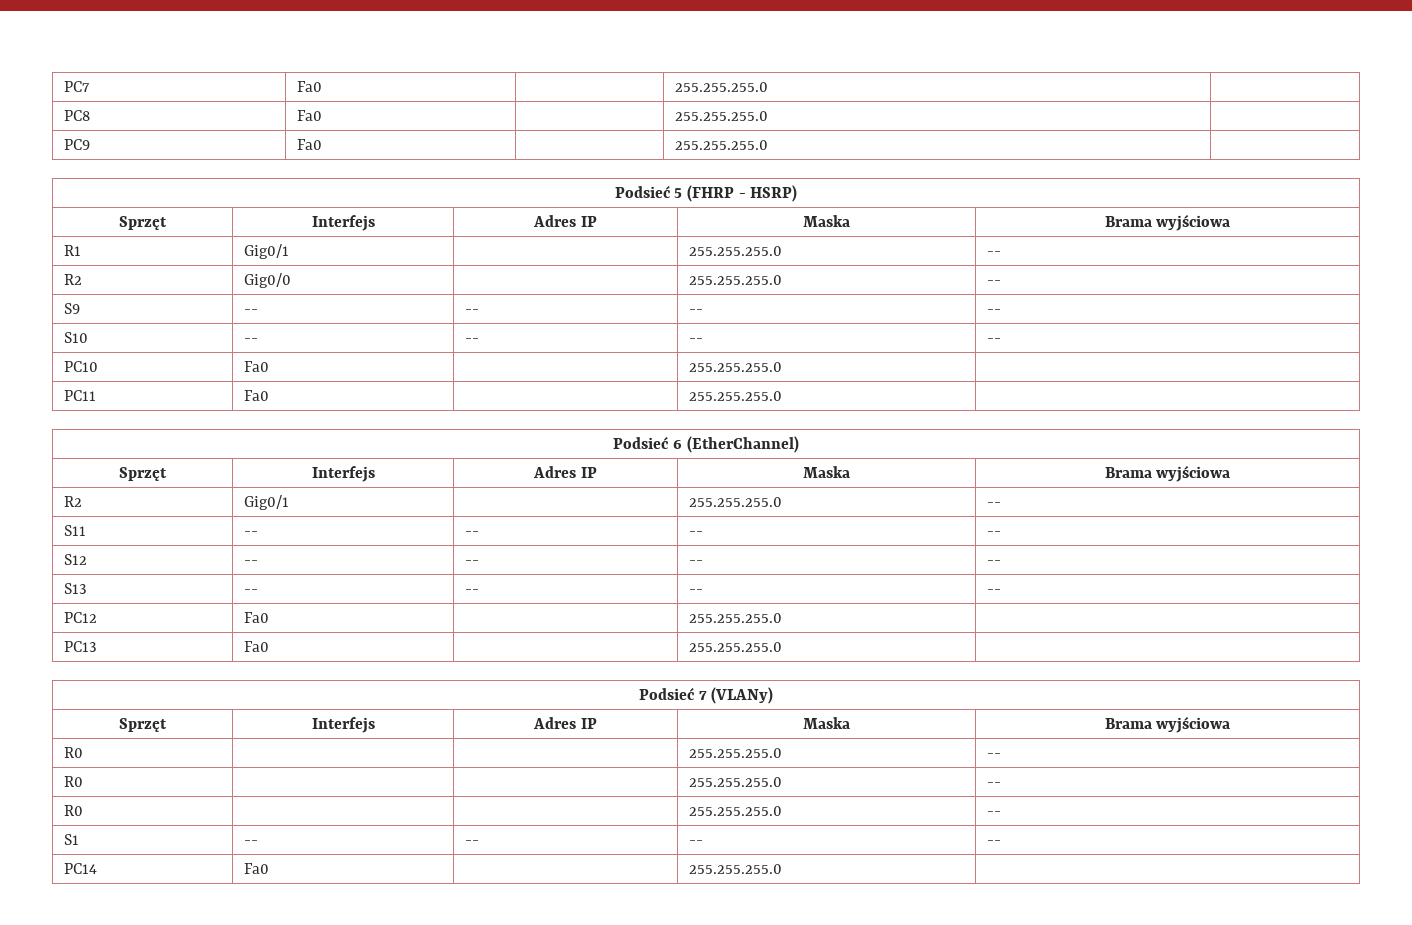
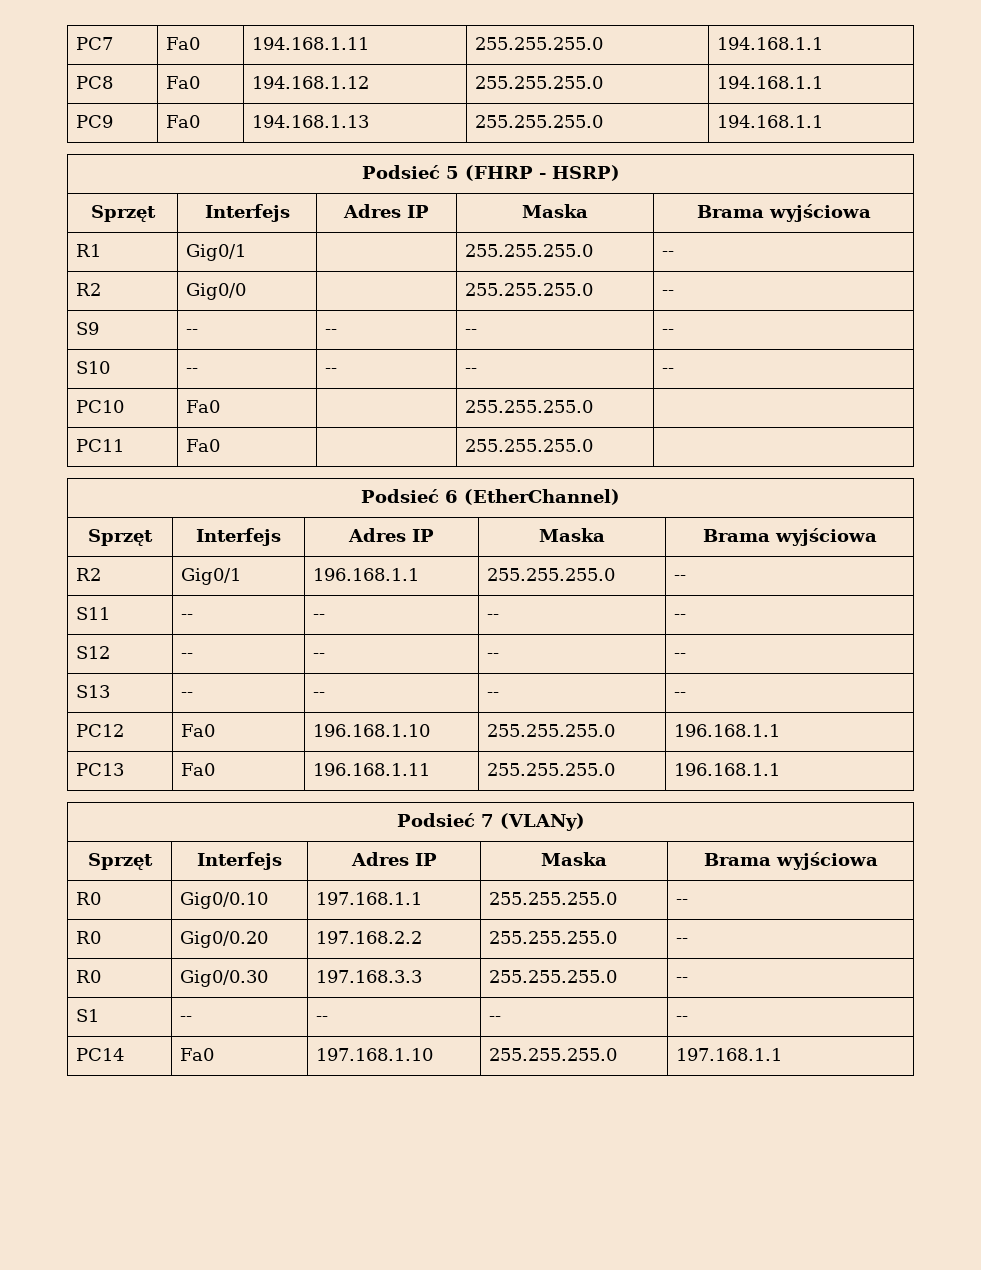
- PC7 | Fa0 | | 255.255.255.0 |
+ PC7 | Fa0 | 194.168.1.11 | 255.255.255.0 | 194.168.1.1
- PC8 | Fa0 | | 255.255.255.0 |
+ PC8 | Fa0 | 194.168.1.12 | 255.255.255.0 | 194.168.1.1
- PC9 | Fa0 | | 255.255.255.0 |
+ PC9 | Fa0 | 194.168.1.13 | 255.255.255.0 | 194.168.1.1
- R2 | Gig0/1 | | 255.255.255.0 | --
+ R2 | Gig0/1 | 196.168.1.1 | 255.255.255.0 | --
- PC12 | Fa0 | | 255.255.255.0 |
+ PC12 | Fa0 | 196.168.1.10 | 255.255.255.0 | 196.168.1.1
- PC13 | Fa0 | | 255.255.255.0 |
+ PC13 | Fa0 | 196.168.1.11 | 255.255.255.0 | 196.168.1.1
  Podsieć 7 (VLANy)
  Sprzęt | Interfejs | Adres IP | Maska | Brama wyjściowa
- R0 | | | 255.255.255.0 | --
- R0 | | | 255.255.255.0 | --
- R0 | | | 255.255.255.0 | --
+ R0 | Gig0/0.10 | 197.168.1.1 | 255.255.255.0 | --
+ R0 | Gig0/0.20 | 197.168.2.2 | 255.255.255.0 | --
+ R0 | Gig0/0.30 | 197.168.3.3 | 255.255.255.0 | --
- PC14 | Fa0 | | 255.255.255.0 |
+ PC14 | Fa0 | 197.168.1.10 | 255.255.255.0 | 197.168.1.1

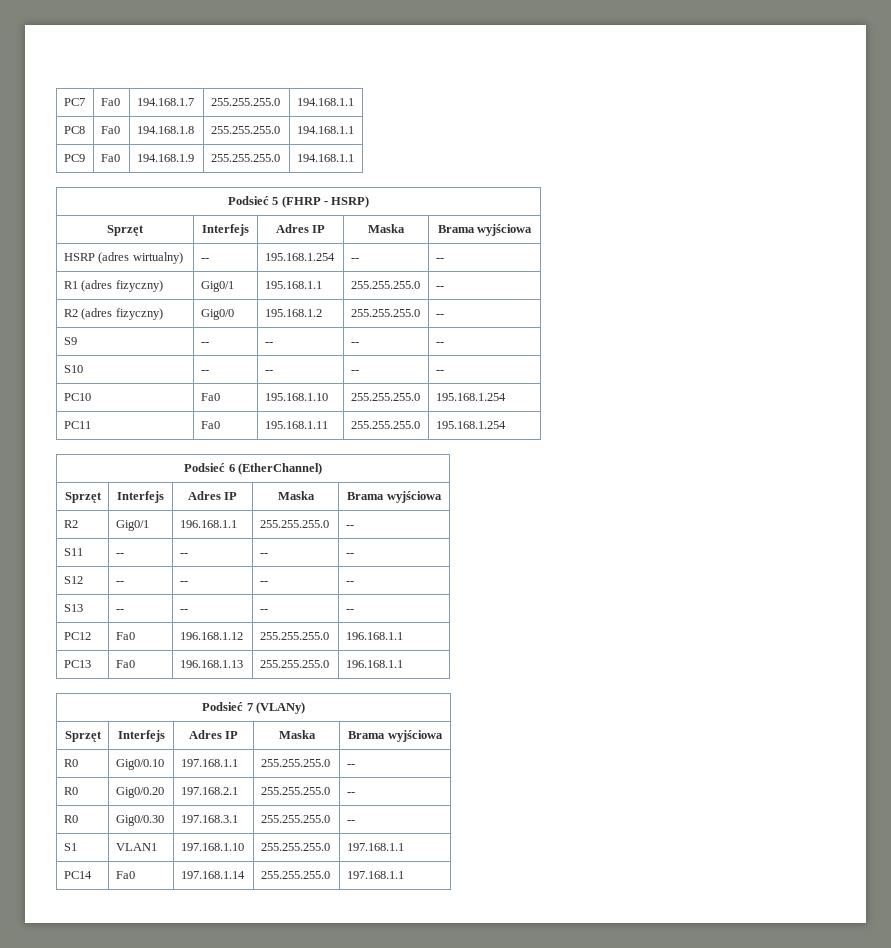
- PC7 | Fa0 | 194.168.1.11 | 255.255.255.0 | 194.168.1.1
+ PC7 | Fa0 | 194.168.1.7 | 255.255.255.0 | 194.168.1.1
- PC8 | Fa0 | 194.168.1.12 | 255.255.255.0 | 194.168.1.1
+ PC8 | Fa0 | 194.168.1.8 | 255.255.255.0 | 194.168.1.1
- PC9 | Fa0 | 194.168.1.13 | 255.255.255.0 | 194.168.1.1
+ PC9 | Fa0 | 194.168.1.9 | 255.255.255.0 | 194.168.1.1
+ HSRP (adres wirtualny) | -- | 195.168.1.254 | -- | --
- R1 | Gig0/1 | | 255.255.255.0 | --
+ R1 (adres fizyczny) | Gig0/1 | 195.168.1.1 | 255.255.255.0 | --
- R2 | Gig0/0 | | 255.255.255.0 | --
+ R2 (adres fizyczny) | Gig0/0 | 195.168.1.2 | 255.255.255.0 | --
- PC10 | Fa0 | | 255.255.255.0 |
+ PC10 | Fa0 | 195.168.1.10 | 255.255.255.0 | 195.168.1.254
- PC11 | Fa0 | | 255.255.255.0 |
+ PC11 | Fa0 | 195.168.1.11 | 255.255.255.0 | 195.168.1.254
- PC12 | Fa0 | 196.168.1.10 | 255.255.255.0 | 196.168.1.1
+ PC12 | Fa0 | 196.168.1.12 | 255.255.255.0 | 196.168.1.1
- PC13 | Fa0 | 196.168.1.11 | 255.255.255.0 | 196.168.1.1
+ PC13 | Fa0 | 196.168.1.13 | 255.255.255.0 | 196.168.1.1
- R0 | Gig0/0.20 | 197.168.2.2 | 255.255.255.0 | --
+ R0 | Gig0/0.20 | 197.168.2.1 | 255.255.255.0 | --
- R0 | Gig0/0.30 | 197.168.3.3 | 255.255.255.0 | --
+ R0 | Gig0/0.30 | 197.168.3.1 | 255.255.255.0 | --
- S1 | -- | -- | -- | --
- PC14 | Fa0 | 197.168.1.10 | 255.255.255.0 | 197.168.1.1
+ S1 | VLAN1 | 197.168.1.10 | 255.255.255.0 | 197.168.1.1
+ PC14 | Fa0 | 197.168.1.14 | 255.255.255.0 | 197.168.1.1

